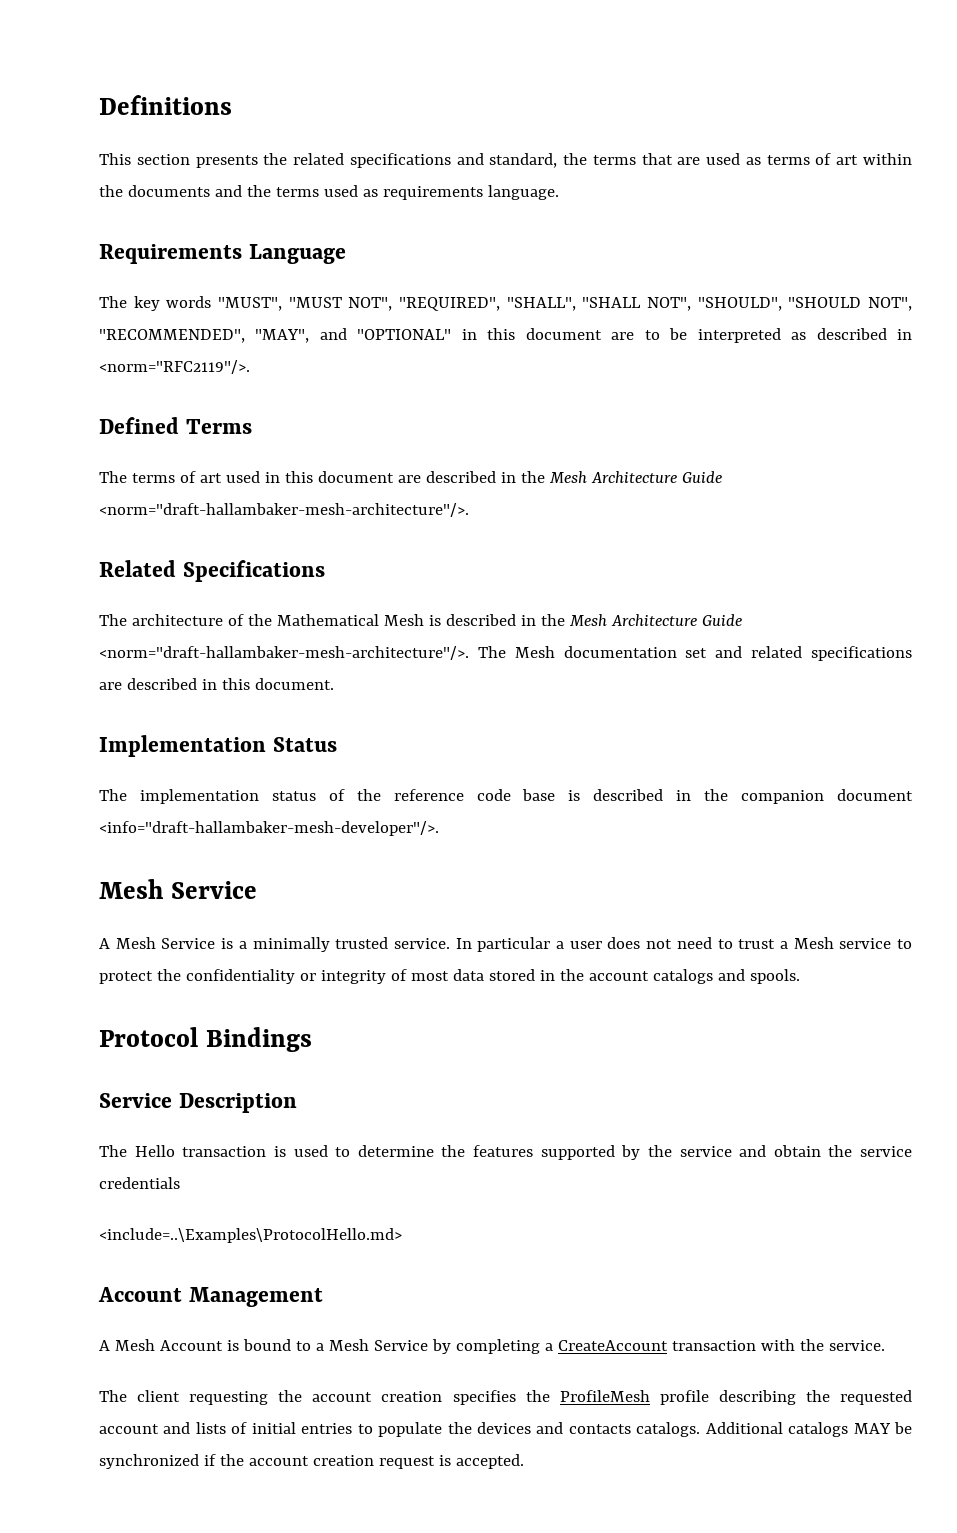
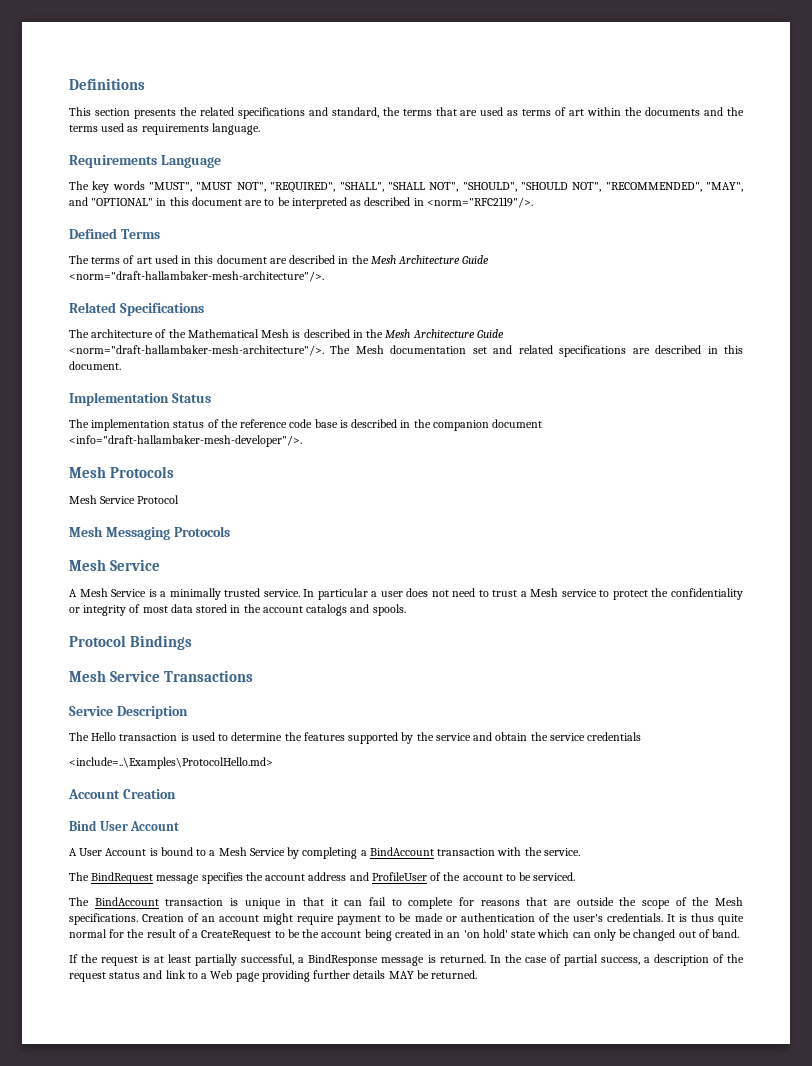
+ Mesh Protocols
+ Mesh Service Protocol
+ Mesh Messaging Protocols
+ Mesh Service Transactions
- Account Management
- A Mesh Account is bound to a Mesh Service by completing a CreateAccount transaction with the service.
+ Account Creation
+ Bind User Account
+ A User Account is bound to a Mesh Service by completing a BindAccount transaction with the service.
- The client requesting the account creation specifies the ProfileMesh profile describing the requested account and lists of initial entries to populate the devices and contacts catalogs. Additional catalogs MAY be synchronized if the account creation request is accepted.
+ The BindRequest message specifies the account address and ProfileUser of the account to be serviced.
+ The BindAccount transaction is unique in that it can fail to complete for reasons that are outside the scope of the Mesh specifications. Creation of an account might require payment to be made or authentication of the user's credentials. It is thus quite normal for the result of a CreateRequest to be the account being created in an 'on hold' state which can only be changed out of band.
+ If the request is at least partially successful, a BindResponse message is returned. In the case of partial success, a description of the request status and link to a Web page providing further details MAY be returned.

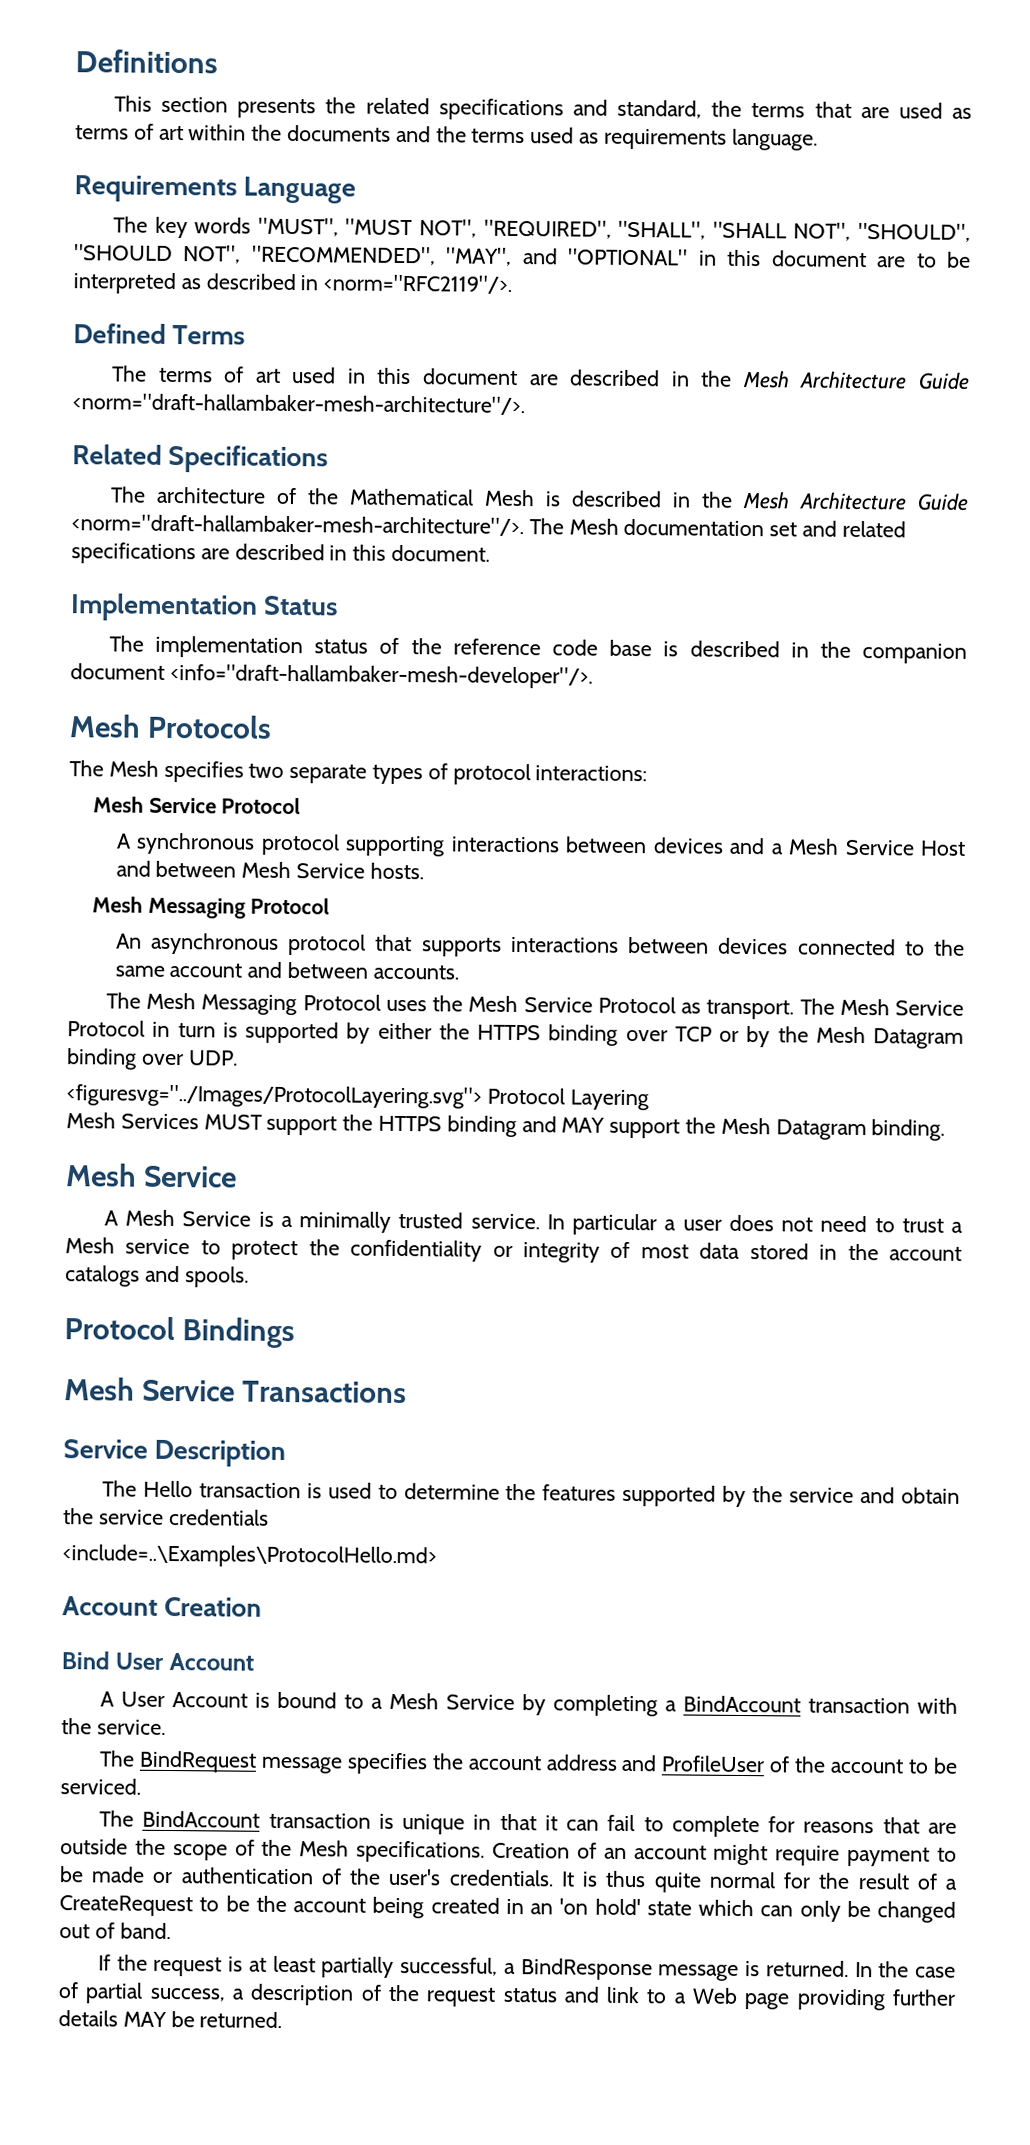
+ The Mesh specifies two separate types of protocol interactions:
  Mesh Service Protocol
- Mesh Messaging Protocols
+ A synchronous protocol supporting interactions between devices and a Mesh Service Host and between Mesh Service hosts.
+ Mesh Messaging Protocol
+ An asynchronous protocol that supports interactions between devices connected to the same account and between accounts.
+ The Mesh Messaging Protocol uses the Mesh Service Protocol as transport. The Mesh Service Protocol in turn is supported by either the HTTPS binding over TCP or by the Mesh Datagram binding over UDP.
+ <figuresvg="../Images/ProtocolLayering.svg"> Protocol Layering
+ Mesh Services MUST support the HTTPS binding and MAY support the Mesh Datagram binding.

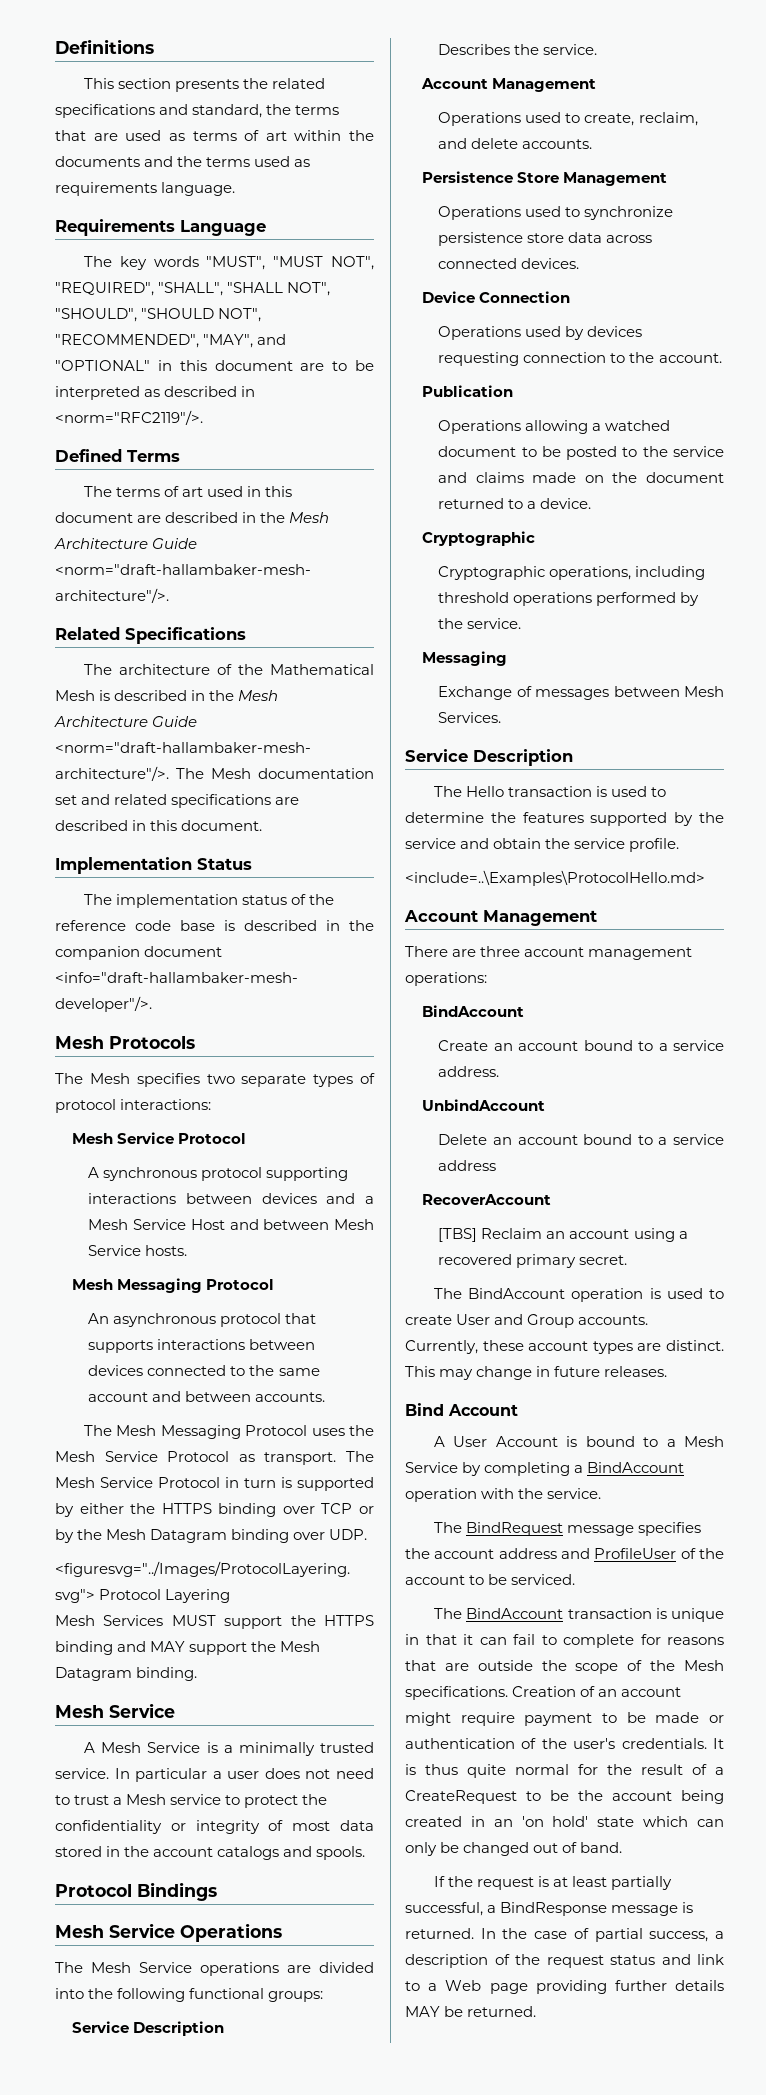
- Mesh Service Transactions
+ Mesh Service Operations
+ The Mesh Service operations are divided into the following functional groups:
+ Service Description
+ Describes the service.
+ Account Management
+ Operations used to create, reclaim, and delete accounts.
+ Persistence Store Management
+ Operations used to synchronize persistence store data across connected devices.
+ Device Connection
+ Operations used by devices requesting connection to the account.
+ Publication
+ Operations allowing a watched document to be posted to the service and claims made on the document returned to a device.
+ Cryptographic
+ Cryptographic operations, including threshold operations performed by the service.
+ Messaging
+ Exchange of messages between Mesh Services.
- The Hello transaction is used to determine the features supported by the service and obtain the service credentials
+ The Hello transaction is used to determine the features supported by the service and obtain the service profile.
  <include=..\Examples\ProtocolHello.md>
- Account Creation
+ Account Management
+ There are three account management operations:
+ BindAccount
+ Create an account bound to a service address.
+ UnbindAccount
+ Delete an account bound to a service address
+ RecoverAccount
+ [TBS] Reclaim an account using a recovered primary secret.
+ The BindAccount operation is used to create User and Group accounts. Currently, these account types are distinct. This may change in future releases.
- Bind User Account
+ Bind Account
- A User Account is bound to a Mesh Service by completing a BindAccount transaction with the service.
+ A User Account is bound to a Mesh Service by completing a BindAccount operation with the service.

